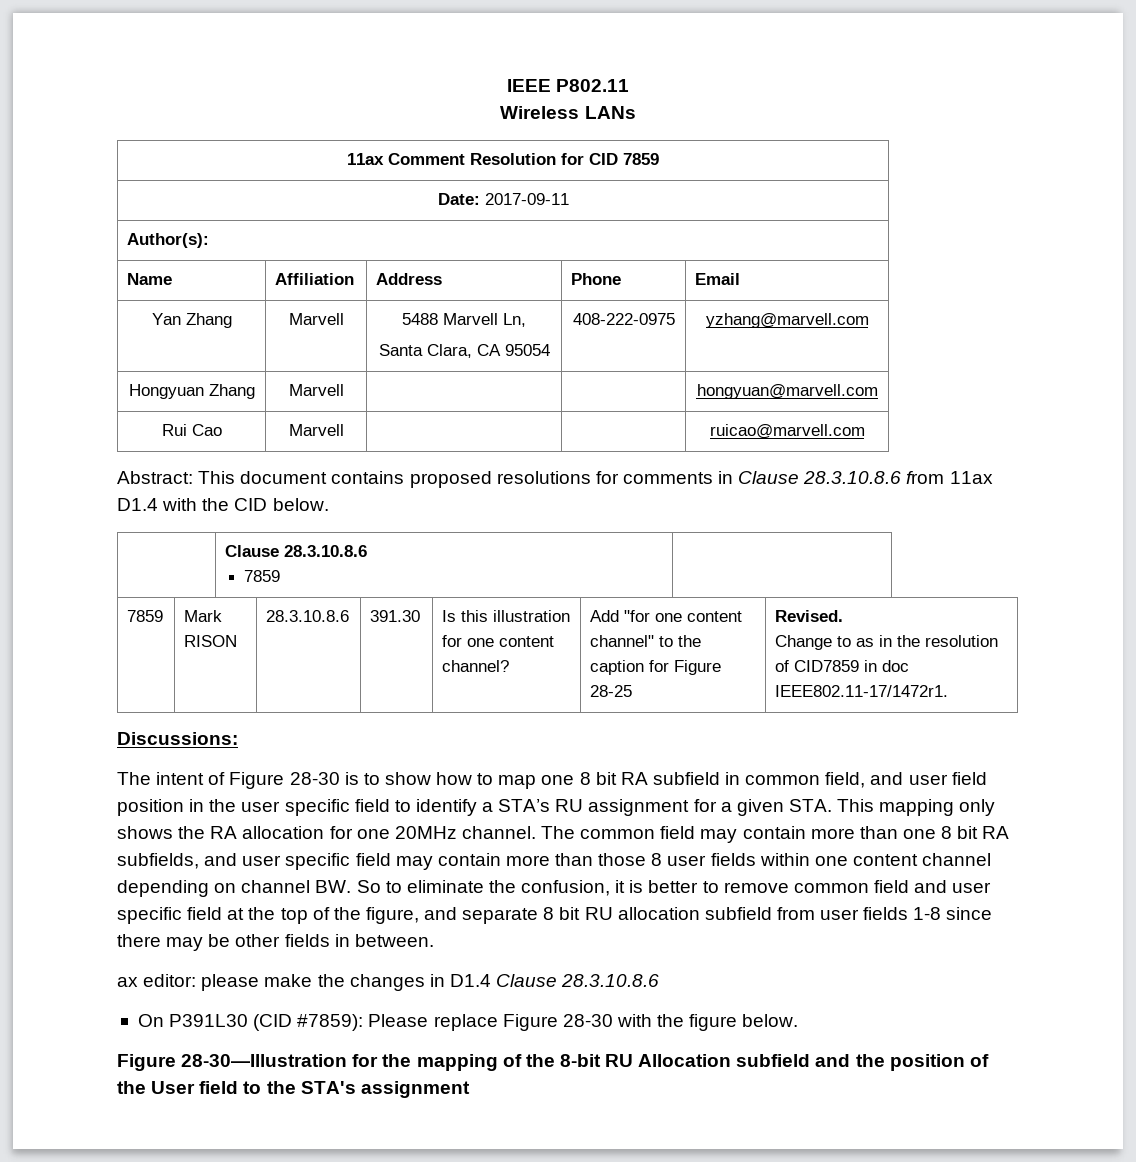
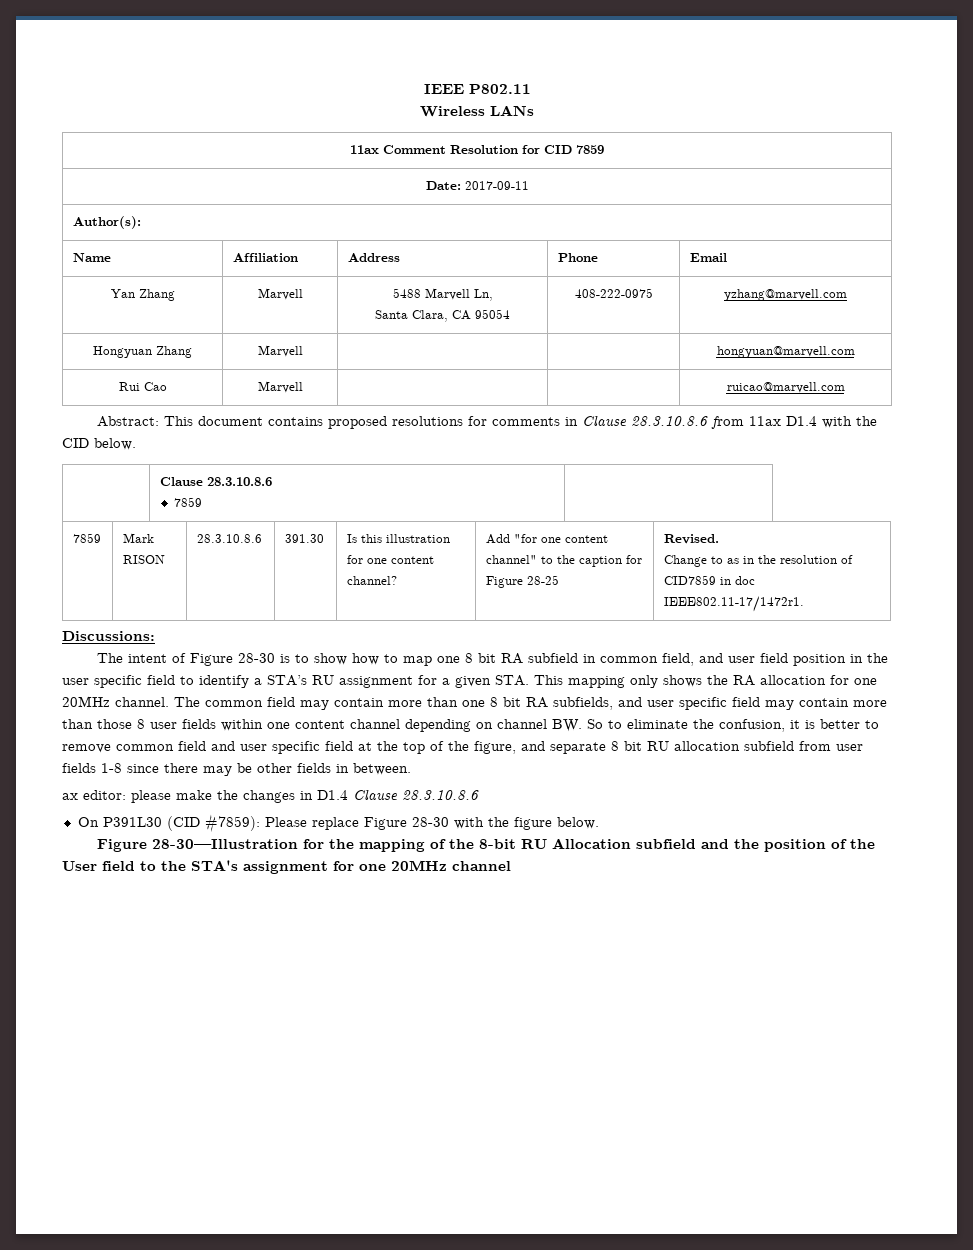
- Figure 28-30—Illustration for the mapping of the 8-bit RU Allocation subfield and the position of the User field to the STA's assignment
+ Figure 28-30—Illustration for the mapping of the 8-bit RU Allocation subfield and the position of the User field to the STA's assignment for one 20MHz channel

